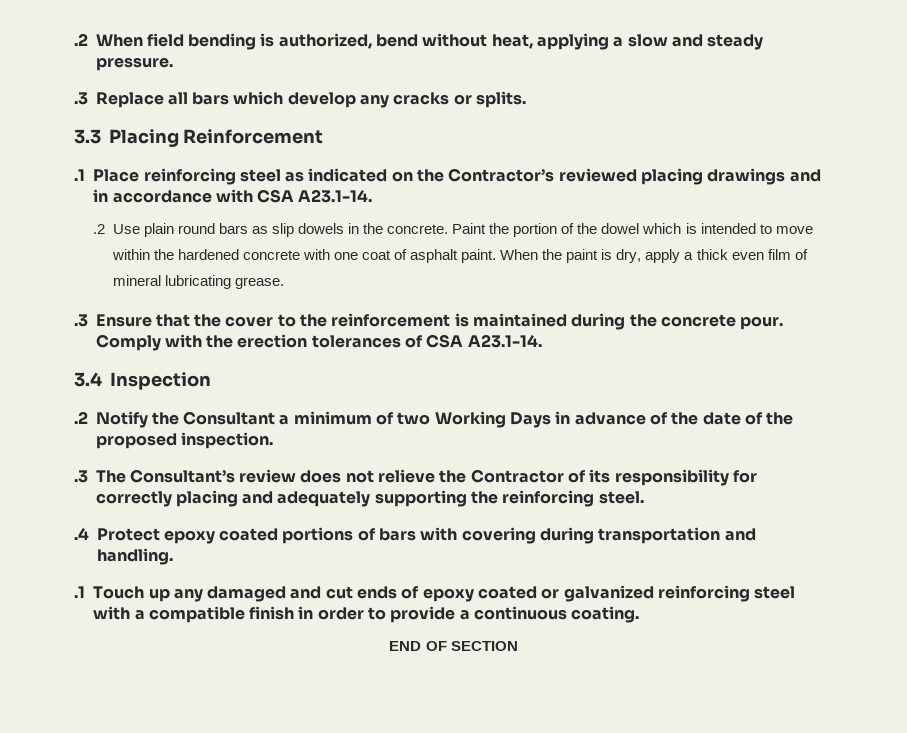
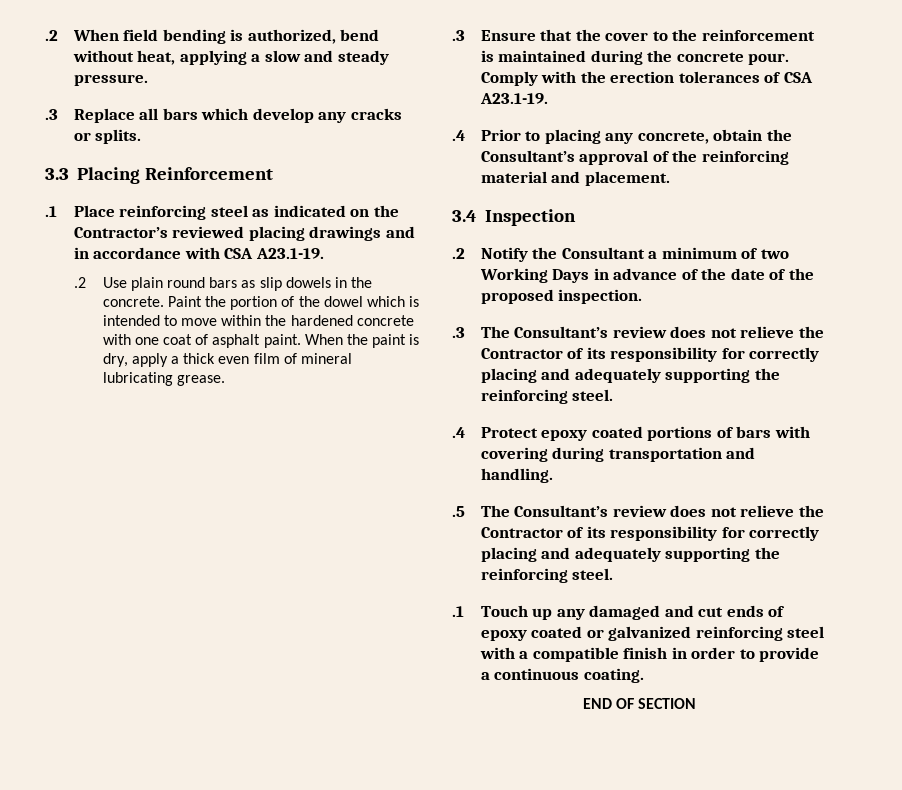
- .1 Place reinforcing steel as indicated on the Contractor’s reviewed placing drawings and in accordance with CSA A23.1-14.
+ .1 Place reinforcing steel as indicated on the Contractor’s reviewed placing drawings and in accordance with CSA A23.1-19.
- Comply with the erection tolerances of CSA A23.1-14.
+ Comply with the erection tolerances of CSA A23.1-19.
+ .4 Prior to placing any concrete, obtain the Consultant’s approval of the reinforcing material and placement.
+ .5 The Consultant’s review does not relieve the Contractor of its responsibility for correctly placing and adequately supporting the reinforcing steel.

